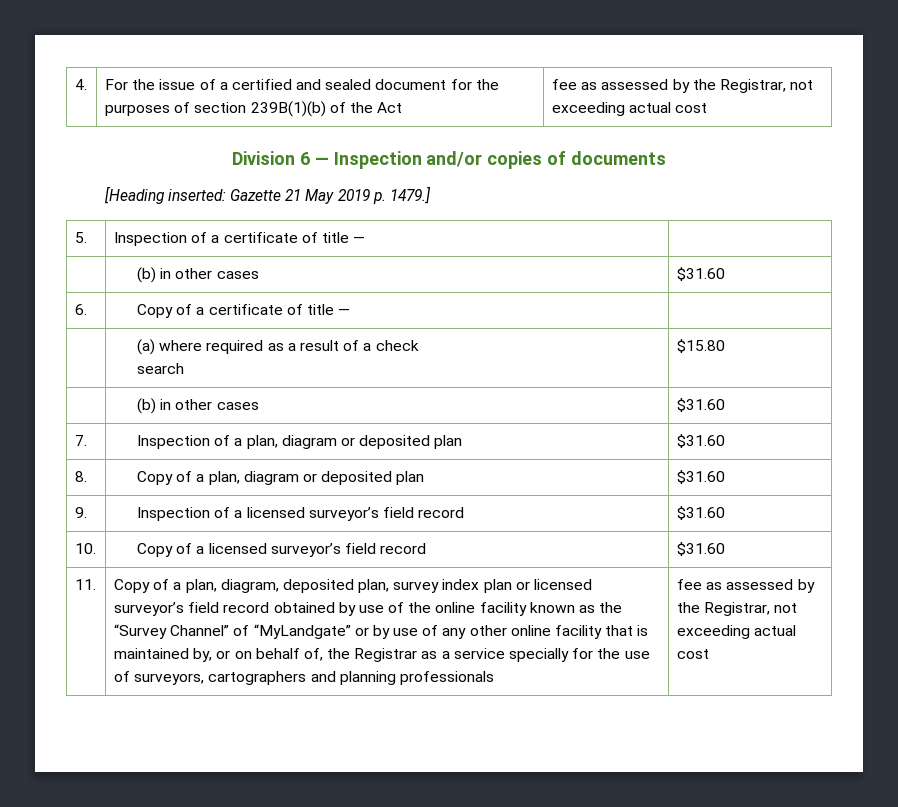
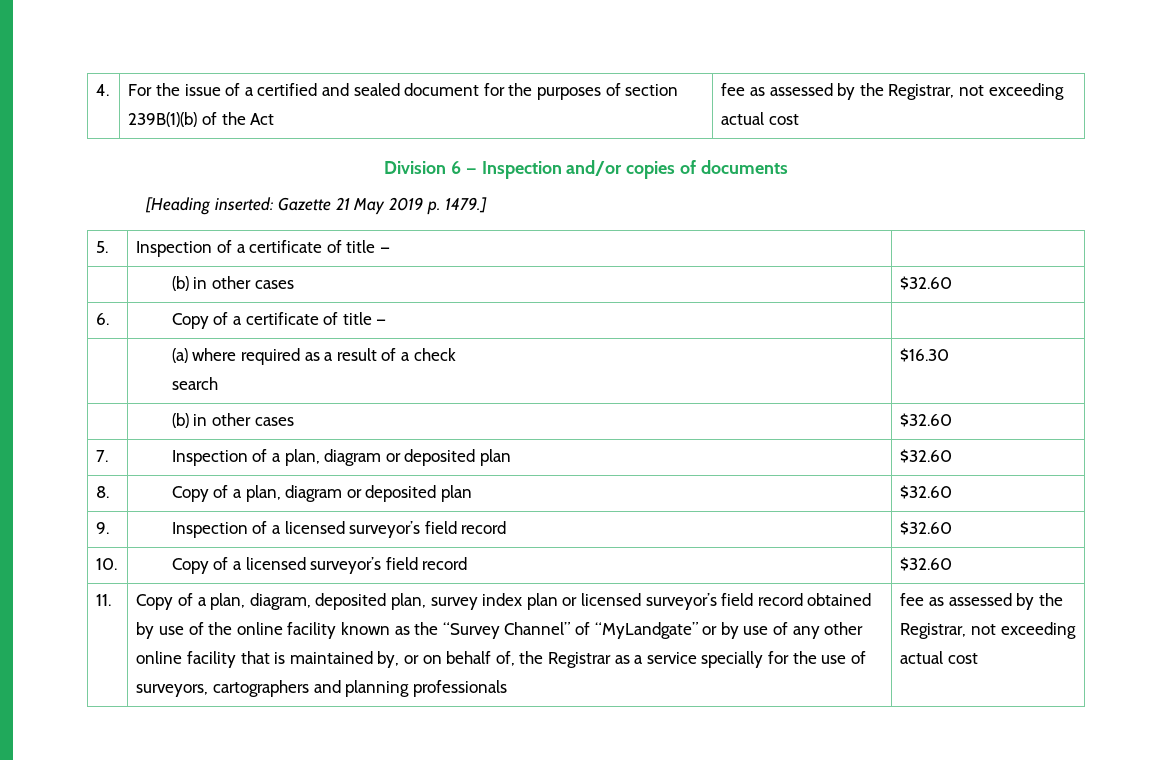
  5. | Inspection of a certificate of title — |
- | (b) in other cases | $31.60
+ | (b) in other cases | $32.60
  | (a) where required as a result of a check
- search | $15.80
- | (b) in other cases | $31.60
+ search | $16.30
+ | (b) in other cases | $32.60
- 7. | Inspection of a plan, diagram or deposited plan | $31.60
+ 7. | Inspection of a plan, diagram or deposited plan | $32.60
- 8. | Copy of a plan, diagram or deposited plan | $31.60
+ 8. | Copy of a plan, diagram or deposited plan | $32.60
- 9. | Inspection of a licensed surveyor’s field record | $31.60
+ 9. | Inspection of a licensed surveyor’s field record | $32.60
- 10. | Copy of a licensed surveyor’s field record | $31.60
+ 10. | Copy of a licensed surveyor’s field record | $32.60

